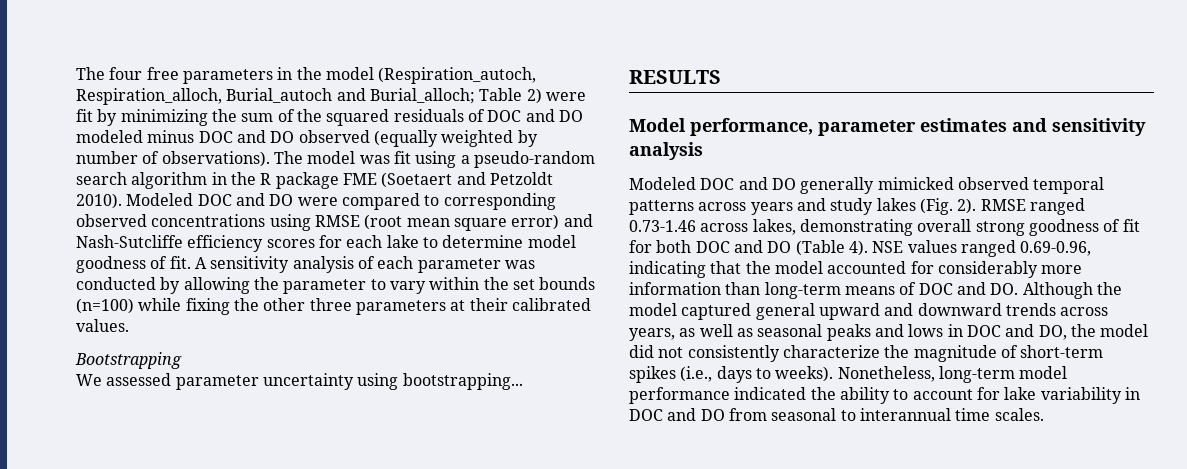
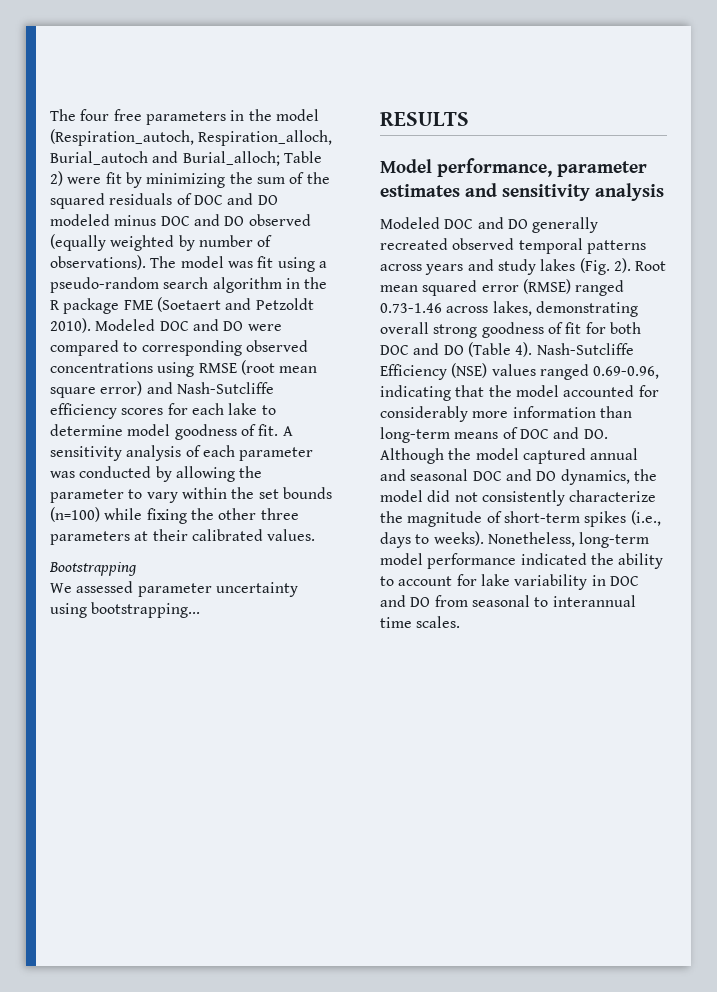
- Modeled DOC and DO generally mimicked observed temporal patterns across years and study lakes (Fig. 2).
+ Modeled DOC and DO generally recreated observed temporal patterns across years and study lakes (Fig. 2).
- RMSE ranged 0.73-1.46 across lakes, demonstrating overall strong goodness of fit for both DOC and DO (Table 4).
+ Root mean squared error (RMSE) ranged 0.73-1.46 across lakes, demonstrating overall strong goodness of fit for both DOC and DO (Table 4).
- NSE values ranged 0.69-0.96, indicating that the model accounted for considerably more information than long-term means of DOC and DO. Although the model captured general upward and downward trends across years, as well as seasonal peaks and lows in DOC and DO, the model did not consistently characterize the magnitude of short-term spikes (i.e., days to weeks).
+ Nash-Sutcliffe Efficiency (NSE) values ranged 0.69-0.96, indicating that the model accounted for considerably more information than long-term means of DOC and DO. Although the model captured annual and seasonal DOC and DO dynamics, the model did not consistently characterize the magnitude of short-term spikes (i.e., days to weeks).

